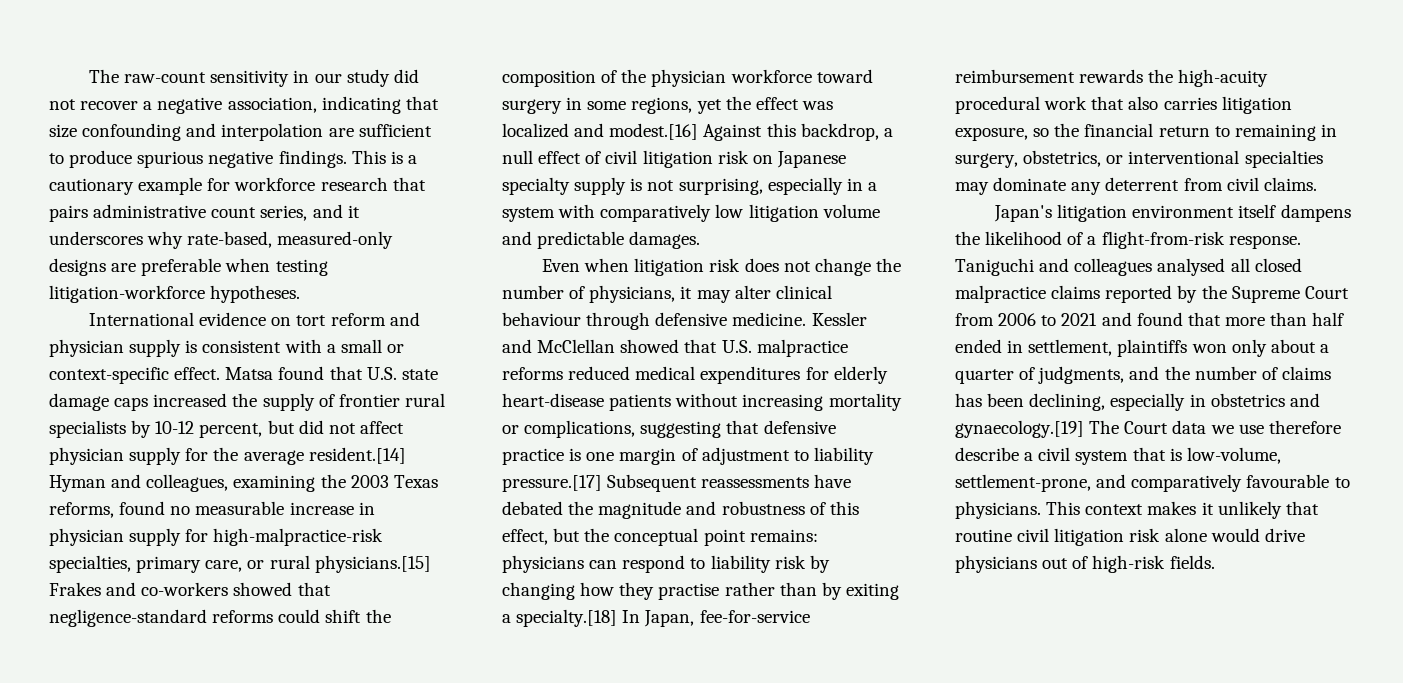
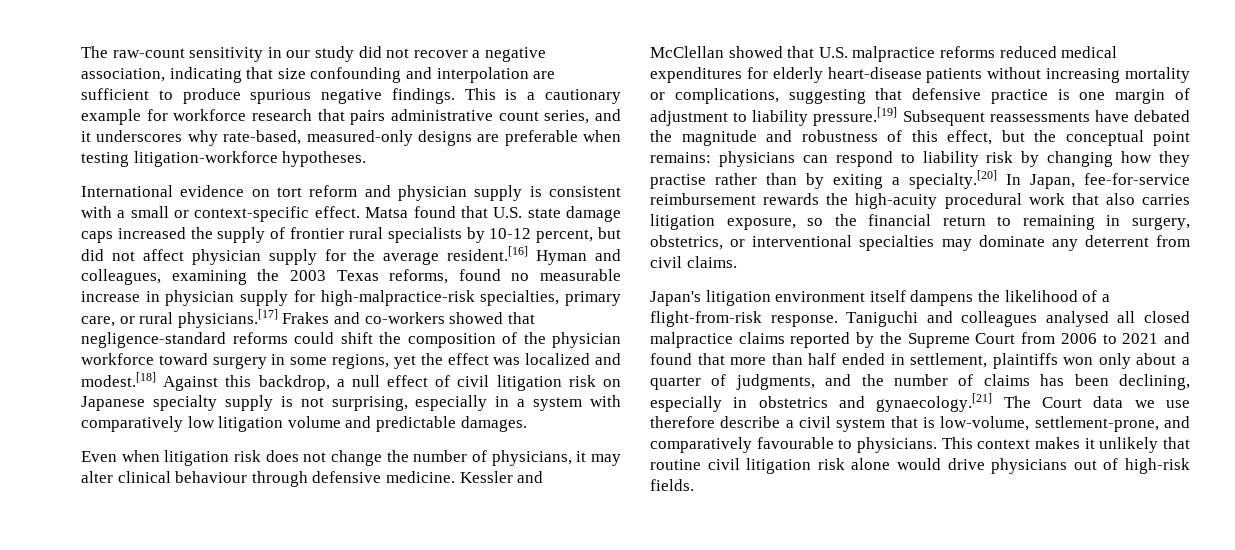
- Matsa found that U.S. state damage caps increased the supply of frontier rural specialists by 10-12 percent, but did not affect physician supply for the average resident.[14] Hyman and colleagues, examining the 2003 Texas reforms, found no measurable increase in physician supply for high-malpractice-risk specialties, primary care, or rural physicians.[15] Frakes and co-workers showed that negligence-standard reforms could shift the composition of the physician workforce toward surgery in some regions, yet the effect was localized and modest.[16] Against this backdrop, a null effect of civil litigation risk on Japanese specialty supply is not surprising, especially in a system with comparatively low litigation volume and predictable damages.
+ Matsa found that U.S. state damage caps increased the supply of frontier rural specialists by 10-12 percent, but did not affect physician supply for the average resident.[16] Hyman and colleagues, examining the 2003 Texas reforms, found no measurable increase in physician supply for high-malpractice-risk specialties, primary care, or rural physicians.[17] Frakes and co-workers showed that negligence-standard reforms could shift the composition of the physician workforce toward surgery in some regions, yet the effect was localized and modest.[18] Against this backdrop, a null effect of civil litigation risk on Japanese specialty supply is not surprising, especially in a system with comparatively low litigation volume and predictable damages.
- Kessler and McClellan showed that U.S. malpractice reforms reduced medical expenditures for elderly heart-disease patients without increasing mortality or complications, suggesting that defensive practice is one margin of adjustment to liability pressure.[17] Subsequent reassessments have debated the magnitude and robustness of this effect, but the conceptual point remains:
+ Kessler and McClellan showed that U.S. malpractice reforms reduced medical expenditures for elderly heart-disease patients without increasing mortality or complications, suggesting that defensive practice is one margin of adjustment to liability pressure.[19] Subsequent reassessments have debated the magnitude and robustness of this effect, but the conceptual point remains:
- physicians can respond to liability risk by changing how they practise rather than by exiting a specialty.[18] In Japan, fee-for-service reimbursement rewards the high-acuity procedural work that also carries litigation exposure, so the financial return to remaining in surgery, obstetrics, or interventional specialties may dominate any deterrent from civil claims.
+ physicians can respond to liability risk by changing how they practise rather than by exiting a specialty.[20] In Japan, fee-for-service reimbursement rewards the high-acuity procedural work that also carries litigation exposure, so the financial return to remaining in surgery, obstetrics, or interventional specialties may dominate any deterrent from civil claims.
- Taniguchi and colleagues analysed all closed malpractice claims reported by the Supreme Court from 2006 to 2021 and found that more than half ended in settlement, plaintiffs won only about a quarter of judgments, and the number of claims has been declining, especially in obstetrics and gynaecology.[19] The Court data we use therefore describe a civil system that is low-volume, settlement-prone, and comparatively favourable to physicians.
+ Taniguchi and colleagues analysed all closed malpractice claims reported by the Supreme Court from 2006 to 2021 and found that more than half ended in settlement, plaintiffs won only about a quarter of judgments, and the number of claims has been declining, especially in obstetrics and gynaecology.[21] The Court data we use therefore describe a civil system that is low-volume, settlement-prone, and comparatively favourable to physicians.

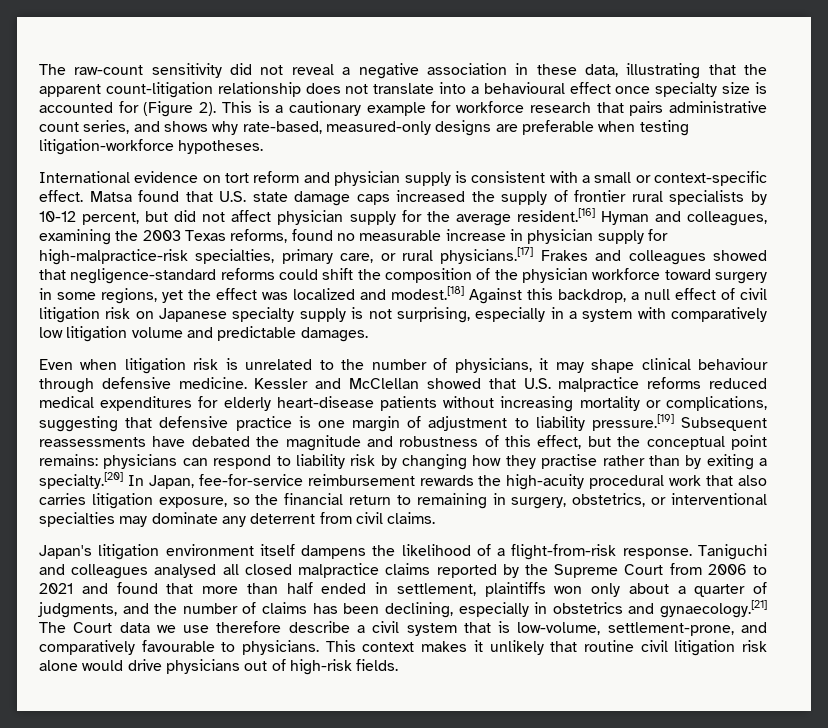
- The raw-count sensitivity in our study did not recover a negative association, indicating that size confounding and interpolation are sufficient to produce spurious negative findings.
+ The raw-count sensitivity did not reveal a negative association in these data, illustrating that the apparent count-litigation relationship does not translate into a behavioural effect once specialty size is accounted for (Figure 2).
- This is a cautionary example for workforce research that pairs administrative count series, and it underscores why rate-based, measured-only designs are preferable when testing litigation-workforce hypotheses.
+ This is a cautionary example for workforce research that pairs administrative count series, and shows why rate-based, measured-only designs are preferable when testing litigation-workforce hypotheses.
- Matsa found that U.S. state damage caps increased the supply of frontier rural specialists by 10-12 percent, but did not affect physician supply for the average resident.[16] Hyman and colleagues, examining the 2003 Texas reforms, found no measurable increase in physician supply for high-malpractice-risk specialties, primary care, or rural physicians.[17] Frakes and co-workers showed that negligence-standard reforms could shift the composition of the physician workforce toward surgery in some regions, yet the effect was localized and modest.[18] Against this backdrop, a null effect of civil litigation risk on Japanese specialty supply is not surprising, especially in a system with comparatively low litigation volume and predictable damages.
+ Matsa found that U.S. state damage caps increased the supply of frontier rural specialists by 10-12 percent, but did not affect physician supply for the average resident.[16] Hyman and colleagues, examining the 2003 Texas reforms, found no measurable increase in physician supply for high-malpractice-risk specialties, primary care, or rural physicians.[17] Frakes and colleagues showed that negligence-standard reforms could shift the composition of the physician workforce toward surgery in some regions, yet the effect was localized and modest.[18] Against this backdrop, a null effect of civil litigation risk on Japanese specialty supply is not surprising, especially in a system with comparatively low litigation volume and predictable damages.
- Even when litigation risk does not change the number of physicians, it may alter clinical behaviour through defensive medicine.
+ Even when litigation risk is unrelated to the number of physicians, it may shape clinical behaviour through defensive medicine.

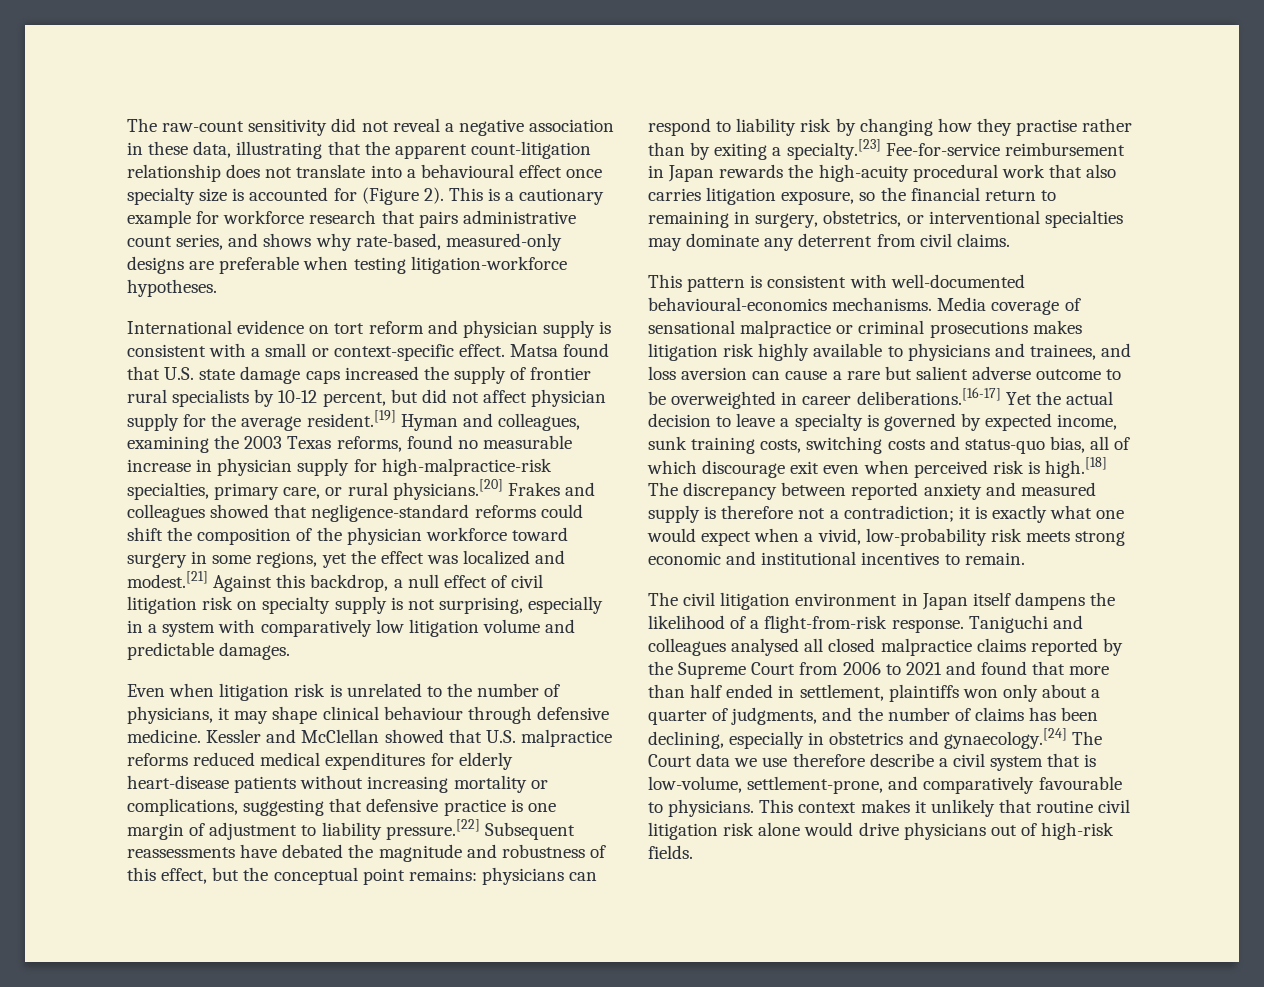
- Matsa found that U.S. state damage caps increased the supply of frontier rural specialists by 10-12 percent, but did not affect physician supply for the average resident.[16] Hyman and colleagues, examining the 2003 Texas reforms, found no measurable increase in physician supply for high-malpractice-risk specialties, primary care, or rural physicians.[17] Frakes and colleagues showed that negligence-standard reforms could shift the composition of the physician workforce toward surgery in some regions, yet the effect was localized and modest.[18] Against this backdrop, a null effect of civil litigation risk on Japanese specialty supply is not surprising, especially in a system with comparatively low litigation volume and predictable damages.
+ Matsa found that U.S. state damage caps increased the supply of frontier rural specialists by 10-12 percent, but did not affect physician supply for the average resident.[19] Hyman and colleagues, examining the 2003 Texas reforms, found no measurable increase in physician supply for high-malpractice-risk specialties, primary care, or rural physicians.[20] Frakes and colleagues showed that negligence-standard reforms could shift the composition of the physician workforce toward surgery in some regions, yet the effect was localized and modest.[21] Against this backdrop, a null effect of civil litigation risk on specialty supply is not surprising, especially in a system with comparatively low litigation volume and predictable damages.
- Kessler and McClellan showed that U.S. malpractice reforms reduced medical expenditures for elderly heart-disease patients without increasing mortality or complications, suggesting that defensive practice is one margin of adjustment to liability pressure.[19] Subsequent reassessments have debated the magnitude and robustness of this effect, but the conceptual point remains:
+ Kessler and McClellan showed that U.S. malpractice reforms reduced medical expenditures for elderly heart-disease patients without increasing mortality or complications, suggesting that defensive practice is one margin of adjustment to liability pressure.[22] Subsequent reassessments have debated the magnitude and robustness of this effect, but the conceptual point remains:
- physicians can respond to liability risk by changing how they practise rather than by exiting a specialty.[20] In Japan, fee-for-service reimbursement rewards the high-acuity procedural work that also carries litigation exposure, so the financial return to remaining in surgery, obstetrics, or interventional specialties may dominate any deterrent from civil claims.
+ physicians can respond to liability risk by changing how they practise rather than by exiting a specialty.[23] Fee-for-service reimbursement in Japan rewards the high-acuity procedural work that also carries litigation exposure, so the financial return to remaining in surgery, obstetrics, or interventional specialties may dominate any deterrent from civil claims.
- Japan's litigation environment itself dampens the likelihood of a flight-from-risk response.
+ This pattern is consistent with well-documented behavioural-economics mechanisms. Media coverage of sensational malpractice or criminal prosecutions makes litigation risk highly available to physicians and trainees, and loss aversion can cause a rare but salient adverse outcome to be overweighted in career deliberations.[16-17] Yet the actual decision to leave a specialty is governed by expected income, sunk training costs, switching costs and status-quo bias, all of which discourage exit even when perceived risk is high.[18] The discrepancy between reported anxiety and measured supply is therefore not a contradiction; it is exactly what one would expect when a vivid, low-probability risk meets strong economic and institutional incentives to remain.
+ The civil litigation environment in Japan itself dampens the likelihood of a flight-from-risk response.
- Taniguchi and colleagues analysed all closed malpractice claims reported by the Supreme Court from 2006 to 2021 and found that more than half ended in settlement, plaintiffs won only about a quarter of judgments, and the number of claims has been declining, especially in obstetrics and gynaecology.[21] The Court data we use therefore describe a civil system that is low-volume, settlement-prone, and comparatively favourable to physicians.
+ Taniguchi and colleagues analysed all closed malpractice claims reported by the Supreme Court from 2006 to 2021 and found that more than half ended in settlement, plaintiffs won only about a quarter of judgments, and the number of claims has been declining, especially in obstetrics and gynaecology.[24] The Court data we use therefore describe a civil system that is low-volume, settlement-prone, and comparatively favourable to physicians.

